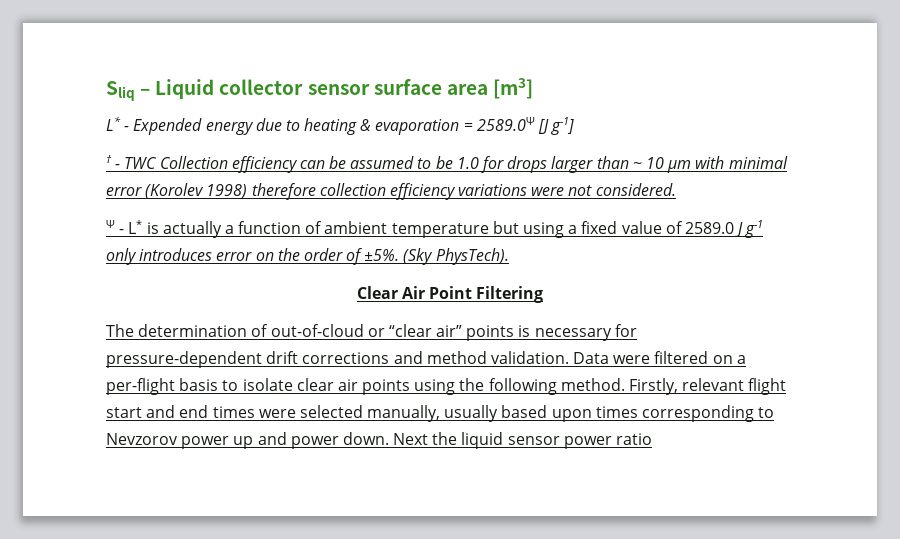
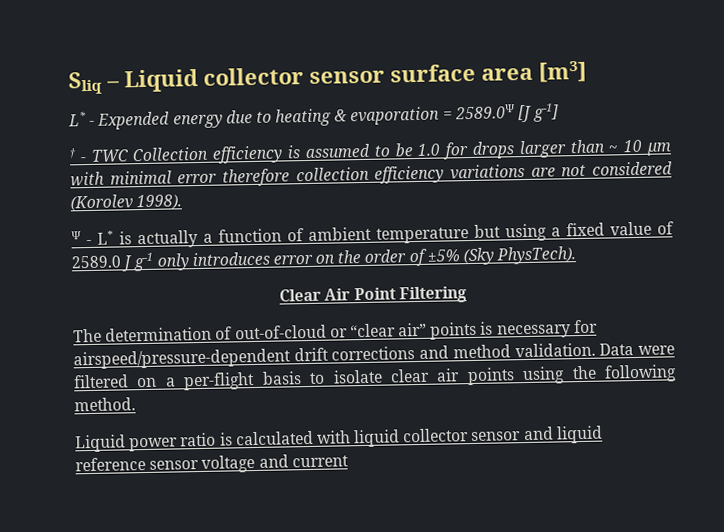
- † - TWC Collection efficiency can be assumed to be 1.0 for drops larger than ~ 10 μm with minimal error (Korolev 1998) therefore collection efficiency variations were not considered.
+ † - TWC Collection efficiency is assumed to be 1.0 for drops larger than ~ 10 μm with minimal error therefore collection efficiency variations are not considered (Korolev 1998).
- Ψ - L* is actually a function of ambient temperature but using a fixed value of 2589.0 J g-1 only introduces error on the order of ±5%. (Sky PhysTech).
+ Ψ - L* is actually a function of ambient temperature but using a fixed value of 2589.0 J g-1 only introduces error on the order of ±5% (Sky PhysTech).
- The determination of out-of-cloud or “clear air” points is necessary for pressure-dependent drift corrections and method validation.
+ The determination of out-of-cloud or “clear air” points is necessary for airspeed/pressure-dependent drift corrections and method validation.
- Data were filtered on a per-flight basis to isolate clear air points using the following method. Firstly, relevant flight start and end times were selected manually, usually based upon times corresponding to Nevzorov power up and power down. Next the liquid sensor power ratio
+ Data were filtered on a per-flight basis to isolate clear air points using the following method.
+ Liquid power ratio is calculated with liquid collector sensor and liquid reference sensor voltage and current

